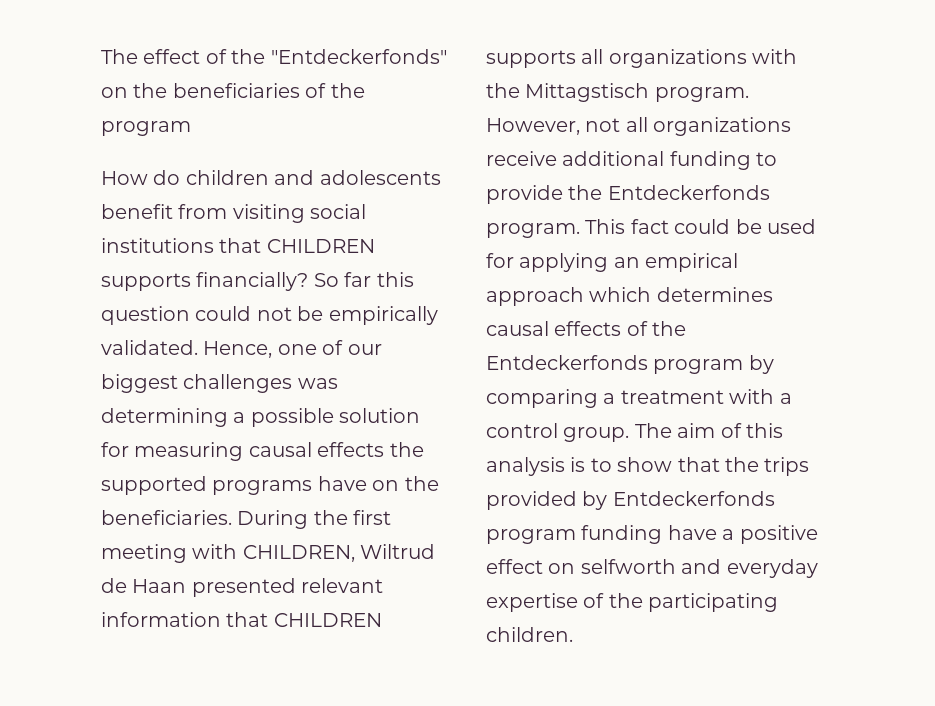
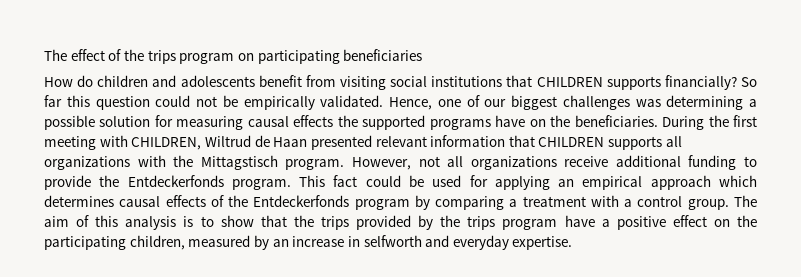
- The effect of the "Entdeckerfonds" on the beneficiaries of the program
+ The effect of the trips program on participating beneficiaries
- The aim of this analysis is to show that the trips provided by Entdeckerfonds program funding have a positive effect on selfworth and everyday expertise of the participating children.
+ The aim of this analysis is to show that the trips provided by the trips program have a positive effect on the participating children, measured by an increase in selfworth and everyday expertise.

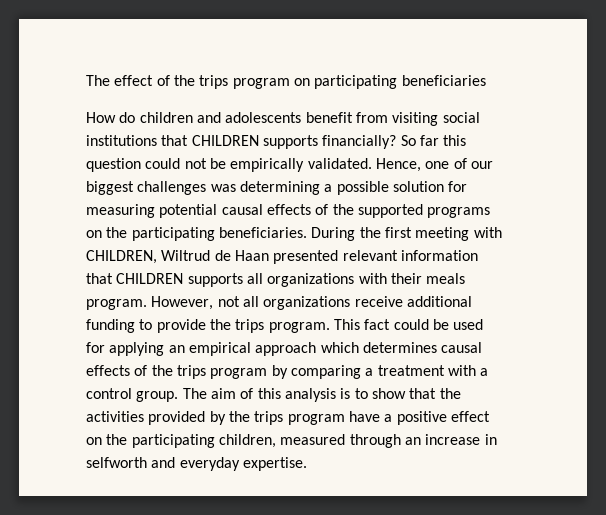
- Hence, one of our biggest challenges was determining a possible solution for measuring causal effects the supported programs have on the beneficiaries.
+ Hence, one of our biggest challenges was determining a possible solution for measuring potential causal effects of the supported programs on the participating beneficiaries.
- During the first meeting with CHILDREN, Wiltrud de Haan presented relevant information that CHILDREN supports all organizations with the Mittagstisch program.
+ During the first meeting with CHILDREN, Wiltrud de Haan presented relevant information that CHILDREN supports all organizations with their meals program.
- However, not all organizations receive additional funding to provide the Entdeckerfonds program.
+ However, not all organizations receive additional funding to provide the trips program.
- This fact could be used for applying an empirical approach which determines causal effects of the Entdeckerfonds program by comparing a treatment with a control group.
+ This fact could be used for applying an empirical approach which determines causal effects of the trips program by comparing a treatment with a control group.
- The aim of this analysis is to show that the trips provided by the trips program have a positive effect on the participating children, measured by an increase in selfworth and everyday expertise.
+ The aim of this analysis is to show that the activities provided by the trips program have a positive effect on the participating children, measured through an increase in selfworth and everyday expertise.

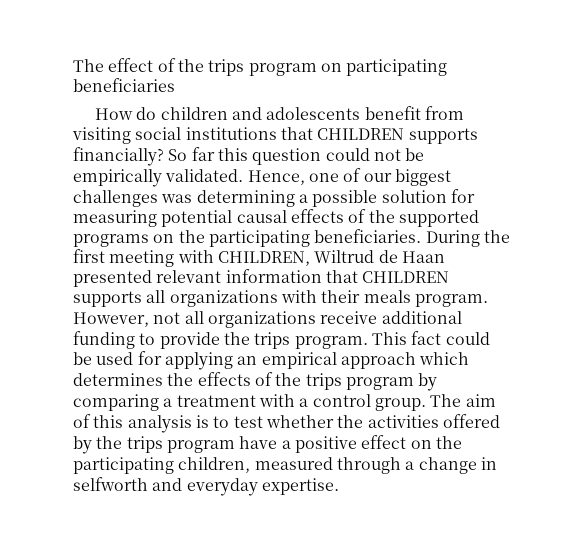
- This fact could be used for applying an empirical approach which determines causal effects of the trips program by comparing a treatment with a control group.
+ This fact could be used for applying an empirical approach which determines the effects of the trips program by comparing a treatment with a control group.
- The aim of this analysis is to show that the activities provided by the trips program have a positive effect on the participating children, measured through an increase in selfworth and everyday expertise.
+ The aim of this analysis is to test whether the activities offered by the trips program have a positive effect on the participating children, measured through a change in selfworth and everyday expertise.

